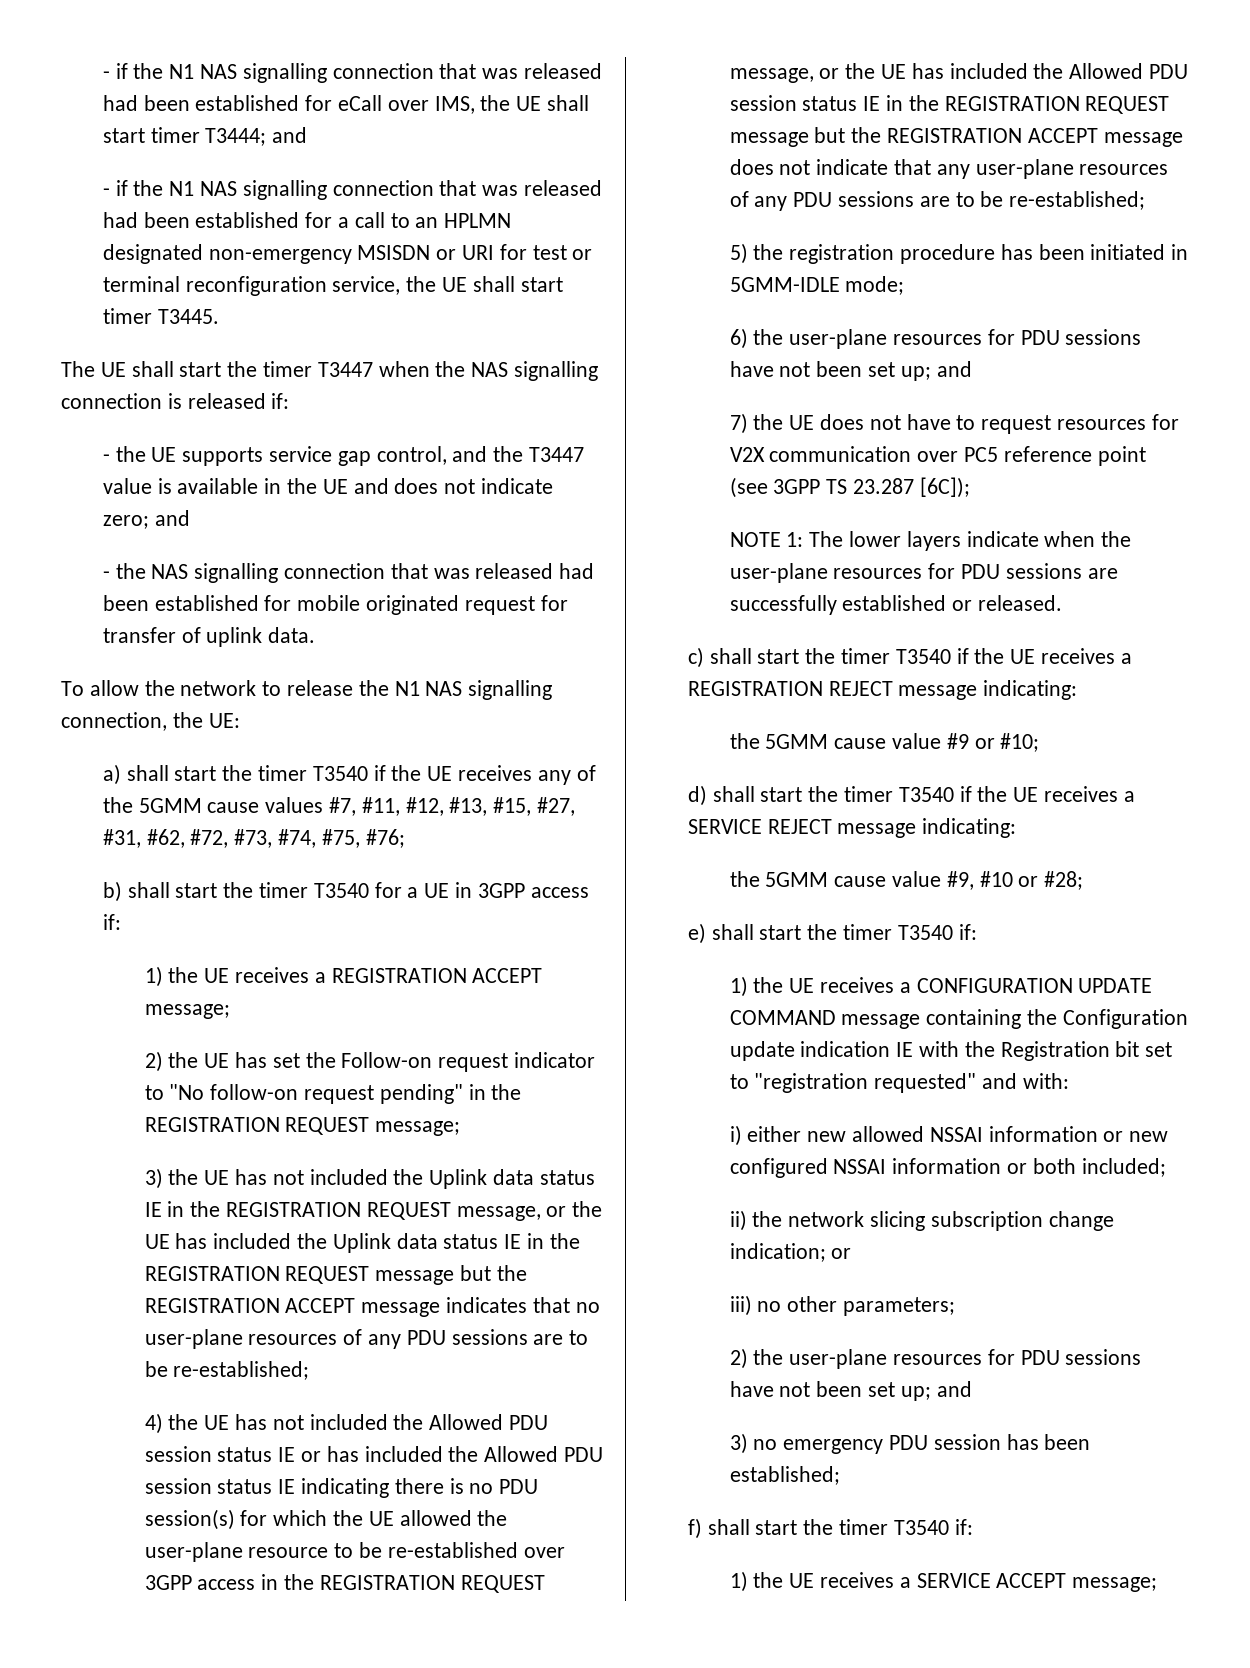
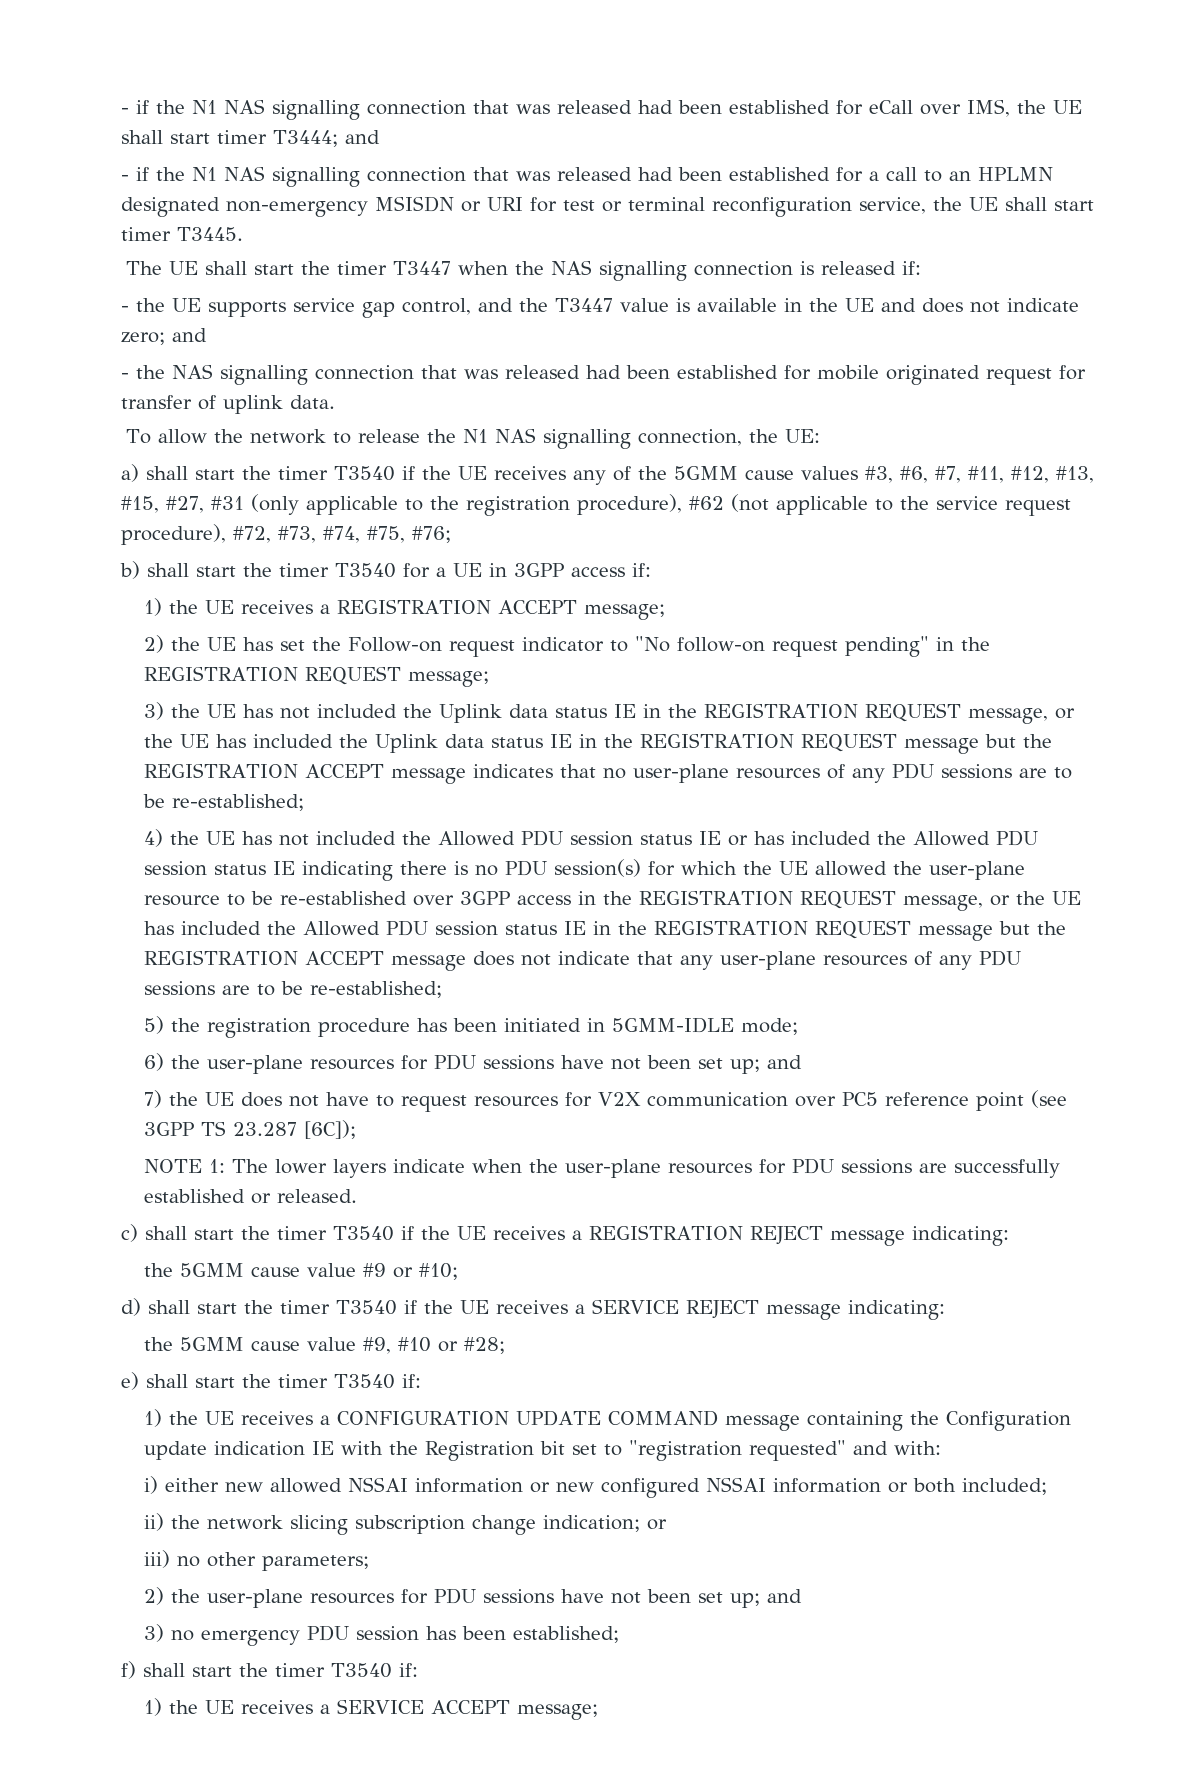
- a) shall start the timer T3540 if the UE receives any of the 5GMM cause values #7, #11, #12, #13, #15, #27, #31, #62, #72, #73, #74, #75, #76;
+ a) shall start the timer T3540 if the UE receives any of the 5GMM cause values #3, #6, #7, #11, #12, #13, #15, #27, #31 (only applicable to the registration procedure), #62 (not applicable to the service request procedure), #72, #73, #74, #75, #76;

